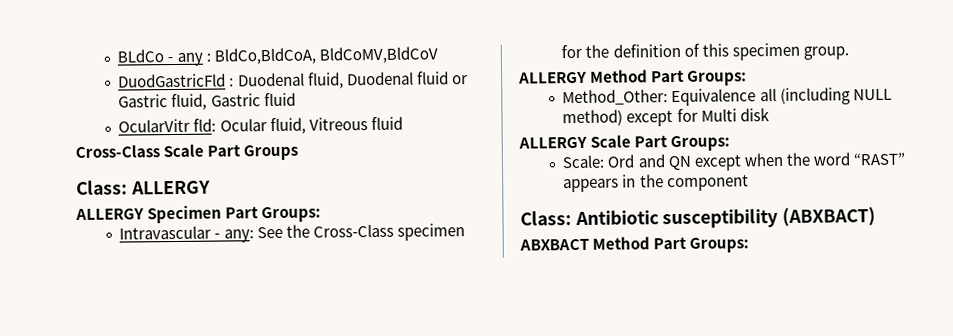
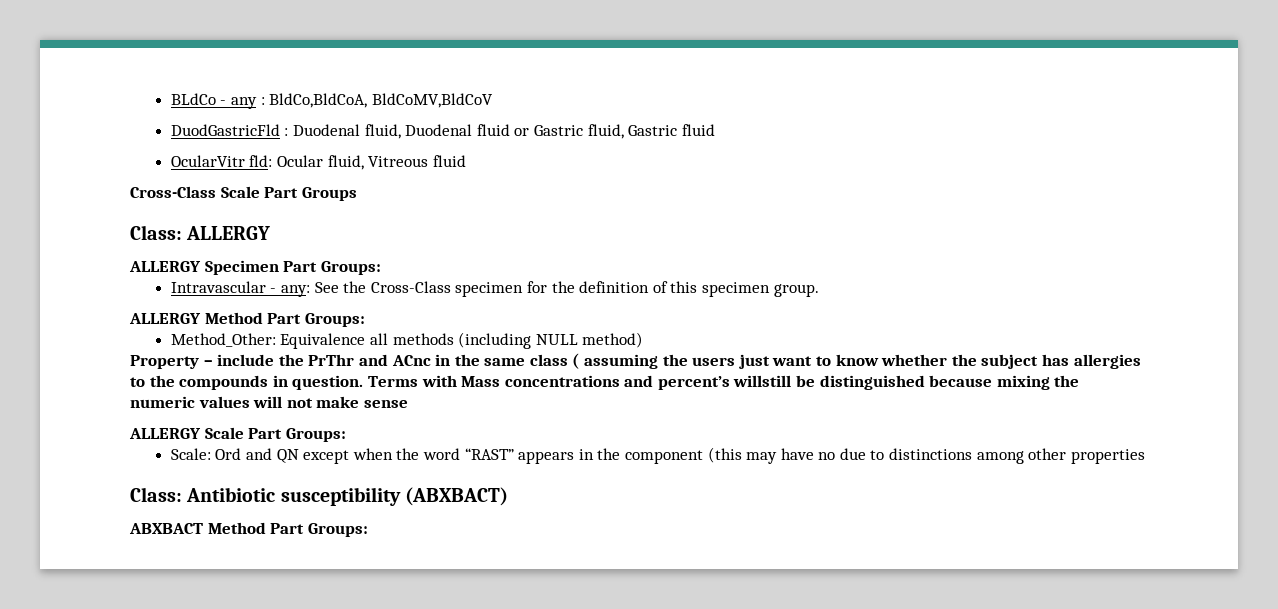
- Method_Other: Equivalence all (including NULL method) except for Multi disk
+ Method_Other: Equivalence all methods (including NULL method)
+ Property – include the PrThr and ACnc in the same class ( assuming the users just want to know whether the subject has allergies to the compounds in question. Terms with Mass concentrations and percent’s willstill be distinguished because mixing the numeric values will not make sense
- Scale: Ord and QN except when the word “RAST” appears in the component
+ Scale: Ord and QN except when the word “RAST” appears in the component (this may have no due to distinctions among other properties

